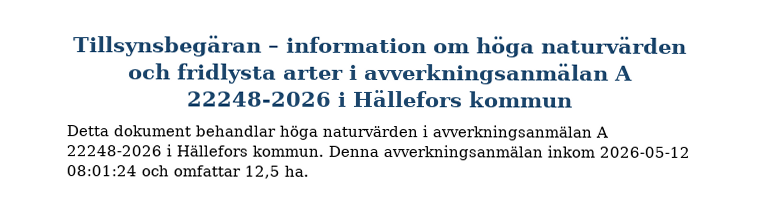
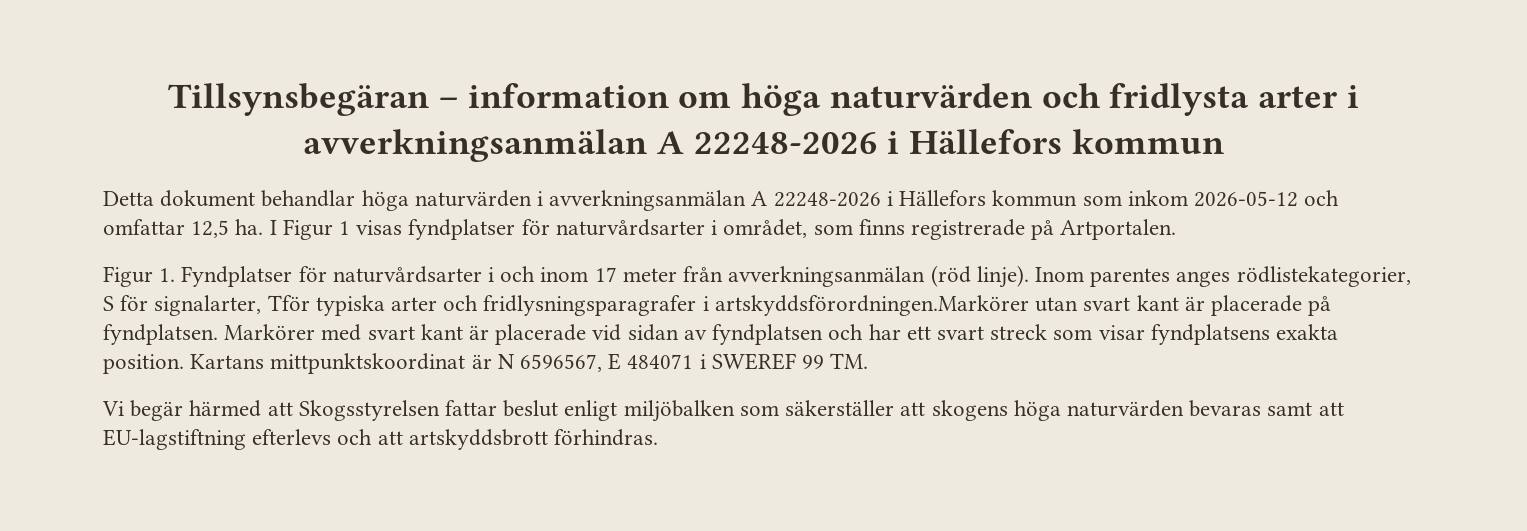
- Detta dokument behandlar höga naturvärden i avverkningsanmälan A 22248-2026 i Hällefors kommun. Denna avverkningsanmälan inkom 2026-05-12 08:01:24 och omfattar 12,5 ha.
+ Detta dokument behandlar höga naturvärden i avverkningsanmälan A 22248-2026 i Hällefors kommun som inkom 2026-05-12 och omfattar 12,5 ha.
+ I Figur 1 visas fyndplatser för naturvårdsarter i området, som finns registrerade på Artportalen.
+ Figur 1. Fyndplatser för naturvårdsarter i och inom 17 meter från avverkningsanmälan (röd linje). Inom parentes anges rödlistekategorier, S för signalarter, Tför typiska arter och fridlysningsparagrafer i artskyddsförordningen.Markörer utan svart kant är placerade på fyndplatsen. Markörer med svart kant är placerade vid sidan av fyndplatsen och har ett svart streck som visar fyndplatsens exakta position. Kartans mittpunktskoordinat är N 6596567, E 484071 i SWEREF 99 TM.
+ Vi begär härmed att Skogsstyrelsen fattar beslut enligt miljöbalken som säkerställer att skogens höga naturvärden bevaras samt att EU-lagstiftning efterlevs och att artskyddsbrott förhindras.

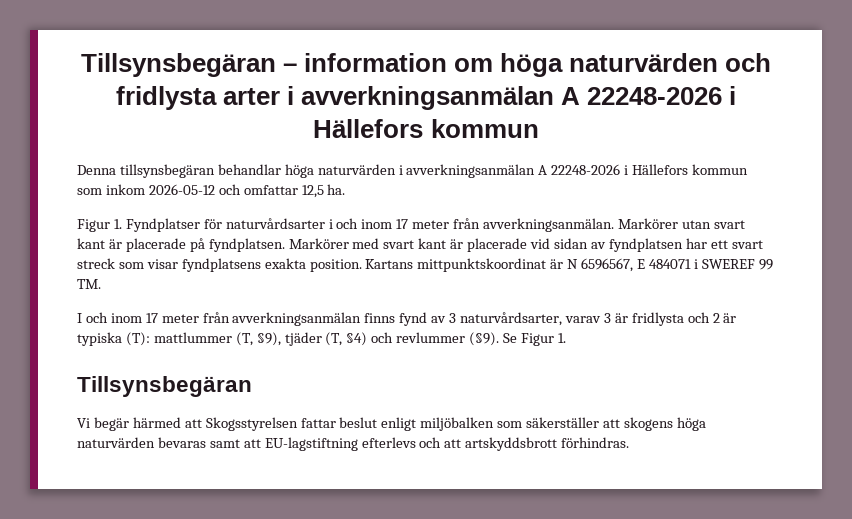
- Detta dokument behandlar höga naturvärden i avverkningsanmälan A 22248-2026 i Hällefors kommun som inkom 2026-05-12 och omfattar 12,5 ha. I Figur 1 visas fyndplatser för naturvårdsarter i området, som finns registrerade på Artportalen.
+ Denna tillsynsbegäran behandlar höga naturvärden i avverkningsanmälan A 22248-2026 i Hällefors kommun som inkom 2026-05-12 och omfattar 12,5 ha.
- Figur 1. Fyndplatser för naturvårdsarter i och inom 17 meter från avverkningsanmälan (röd linje). Inom parentes anges rödlistekategorier, S för signalarter, Tför typiska arter och fridlysningsparagrafer i artskyddsförordningen.Markörer utan svart kant är placerade på fyndplatsen.
+ Figur 1. Fyndplatser för naturvårdsarter i och inom 17 meter från avverkningsanmälan. Markörer utan svart kant är placerade på fyndplatsen.
- Markörer med svart kant är placerade vid sidan av fyndplatsen och har ett svart streck som visar fyndplatsens exakta position.
+ Markörer med svart kant är placerade vid sidan av fyndplatsen har ett svart streck som visar fyndplatsens exakta position.
+ I och inom 17 meter från avverkningsanmälan finns fynd av 3 naturvårdsarter, varav 3 är fridlysta och 2 är typiska (T): mattlummer (T, §9), tjäder (T, §4) och revlummer (§9). Se Figur 1.
+ Tillsynsbegäran

